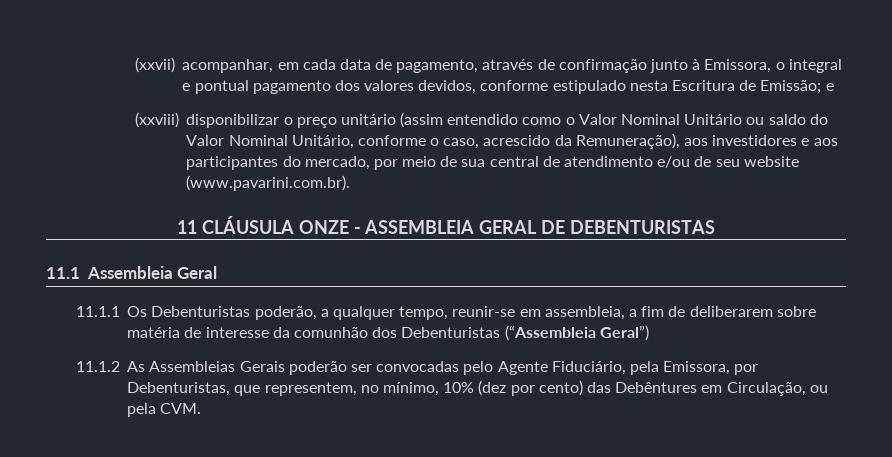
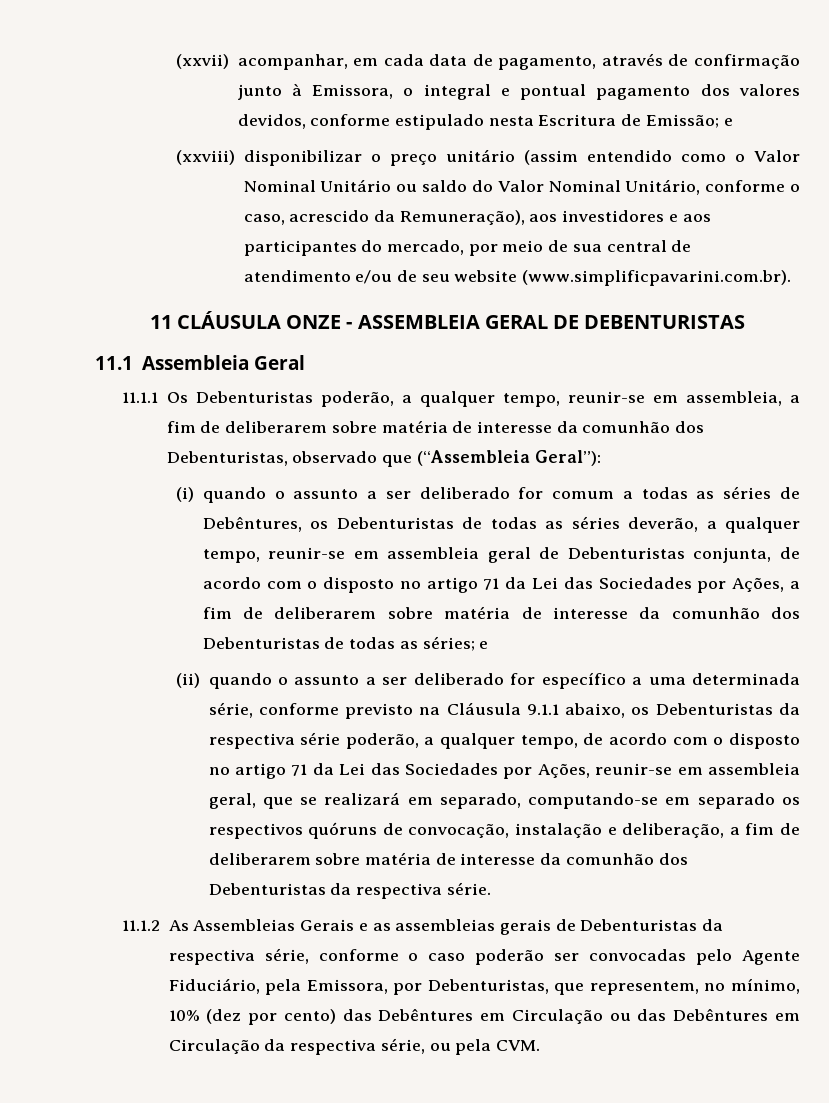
- (xxviii) disponibilizar o preço unitário (assim entendido como o Valor Nominal Unitário ou saldo do Valor Nominal Unitário, conforme o caso, acrescido da Remuneração), aos investidores e aos participantes do mercado, por meio de sua central de atendimento e/ou de seu website (www.pavarini.com.br).
+ (xxviii) disponibilizar o preço unitário (assim entendido como o Valor Nominal Unitário ou saldo do Valor Nominal Unitário, conforme o caso, acrescido da Remuneração), aos investidores e aos participantes do mercado, por meio de sua central de atendimento e/ou de seu website (www.simplificpavarini.com.br).
- 11.1.1 Os Debenturistas poderão, a qualquer tempo, reunir-se em assembleia, a fim de deliberarem sobre matéria de interesse da comunhão dos Debenturistas (“Assembleia Geral”)
- 11.1.2 As Assembleias Gerais poderão ser convocadas pelo Agente Fiduciário, pela Emissora, por Debenturistas, que representem, no mínimo, 10% (dez por cento) das Debêntures em Circulação, ou pela CVM.
+ 11.1.1 Os Debenturistas poderão, a qualquer tempo, reunir-se em assembleia, a fim de deliberarem sobre matéria de interesse da comunhão dos Debenturistas, observado que (“Assembleia Geral”):
+ (i) quando o assunto a ser deliberado for comum a todas as séries de Debêntures, os Debenturistas de todas as séries deverão, a qualquer tempo, reunir-se em assembleia geral de Debenturistas conjunta, de acordo com o disposto no artigo 71 da Lei das Sociedades por Ações, a fim de deliberarem sobre matéria de interesse da comunhão dos Debenturistas de todas as séries; e
+ (ii) quando o assunto a ser deliberado for específico a uma determinada série, conforme previsto na Cláusula 9.1.1 abaixo, os Debenturistas da respectiva série poderão, a qualquer tempo, de acordo com o disposto no artigo 71 da Lei das Sociedades por Ações, reunir-se em assembleia geral, que se realizará em separado, computando-se em separado os respectivos quóruns de convocação, instalação e deliberação, a fim de deliberarem sobre matéria de interesse da comunhão dos Debenturistas da respectiva série.
+ 11.1.2 As Assembleias Gerais e as assembleias gerais de Debenturistas da respectiva série, conforme o caso poderão ser convocadas pelo Agente Fiduciário, pela Emissora, por Debenturistas, que representem, no mínimo, 10% (dez por cento) das Debêntures em Circulação ou das Debêntures em Circulação da respectiva série, ou pela CVM.

